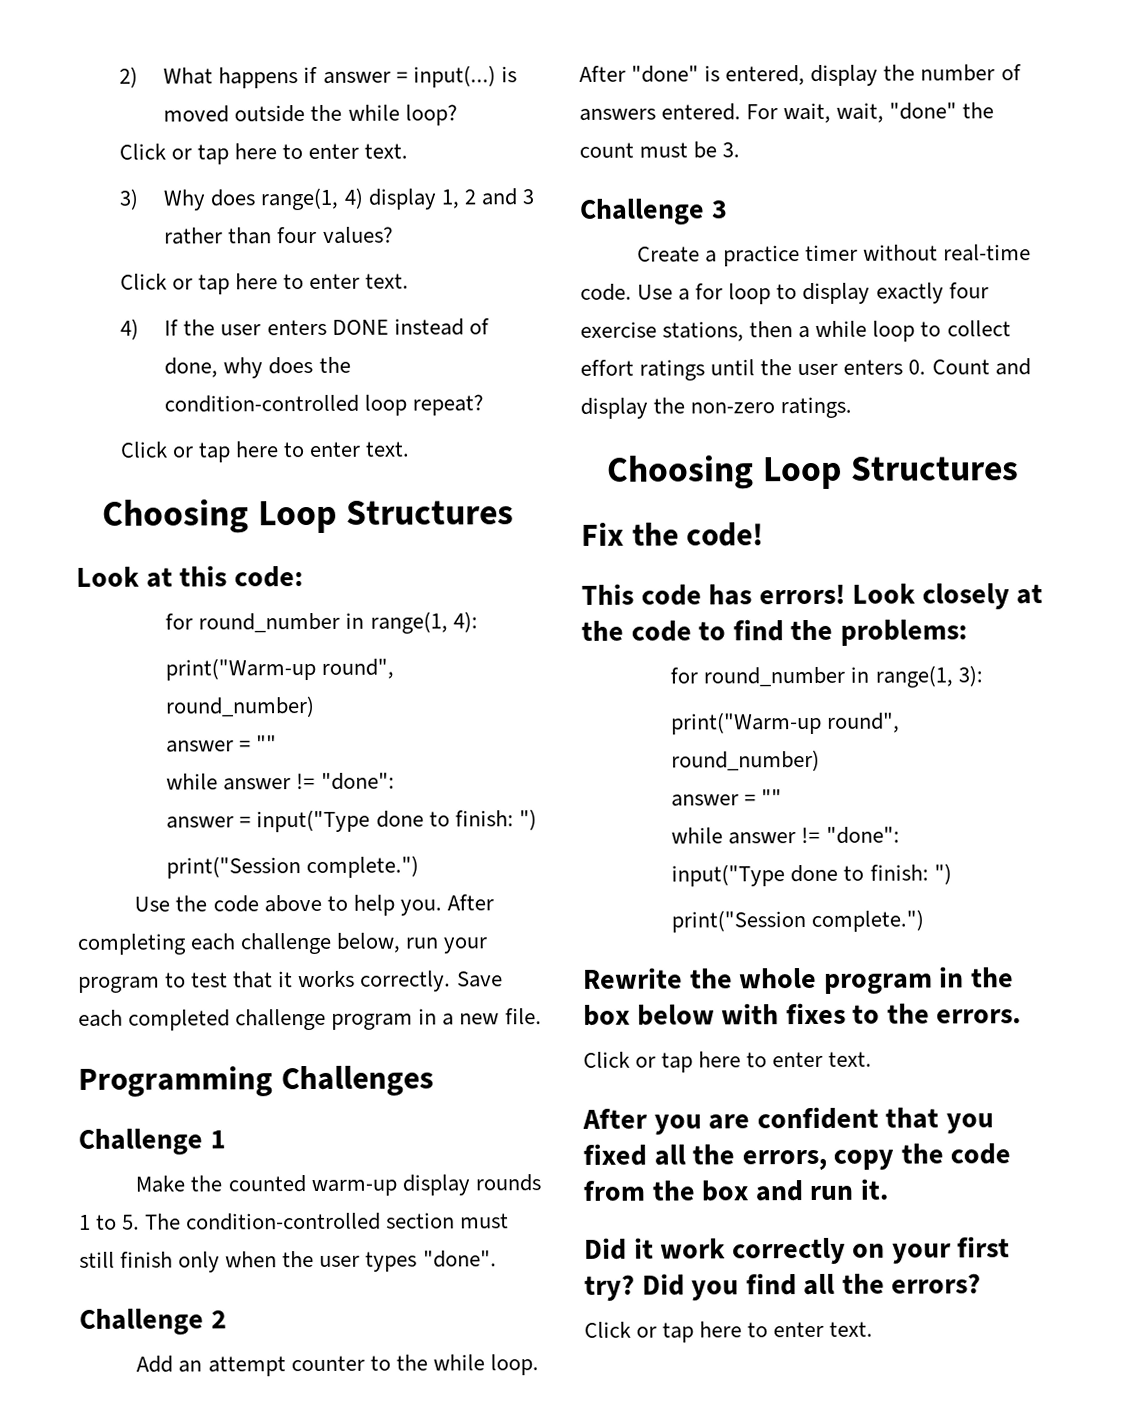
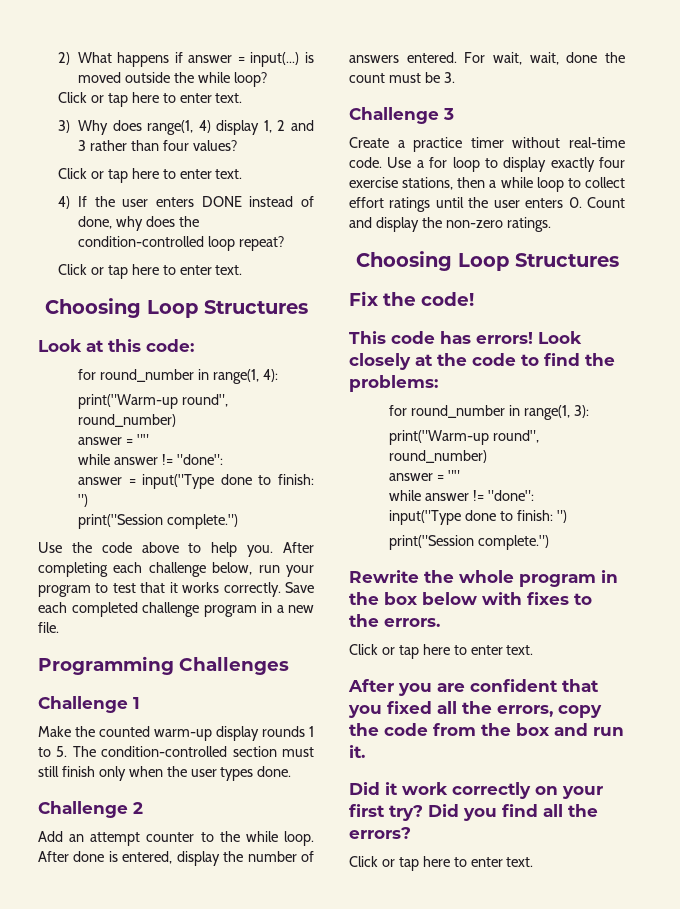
- Make the counted warm-up display rounds 1 to 5. The condition-controlled section must still finish only when the user types "done".
+ Make the counted warm-up display rounds 1 to 5. The condition-controlled section must still finish only when the user types done.
- After "done" is entered, display the number of answers entered.
+ After done is entered, display the number of answers entered.
- For wait, wait, "done" the count must be 3.
+ For wait, wait, done the count must be 3.

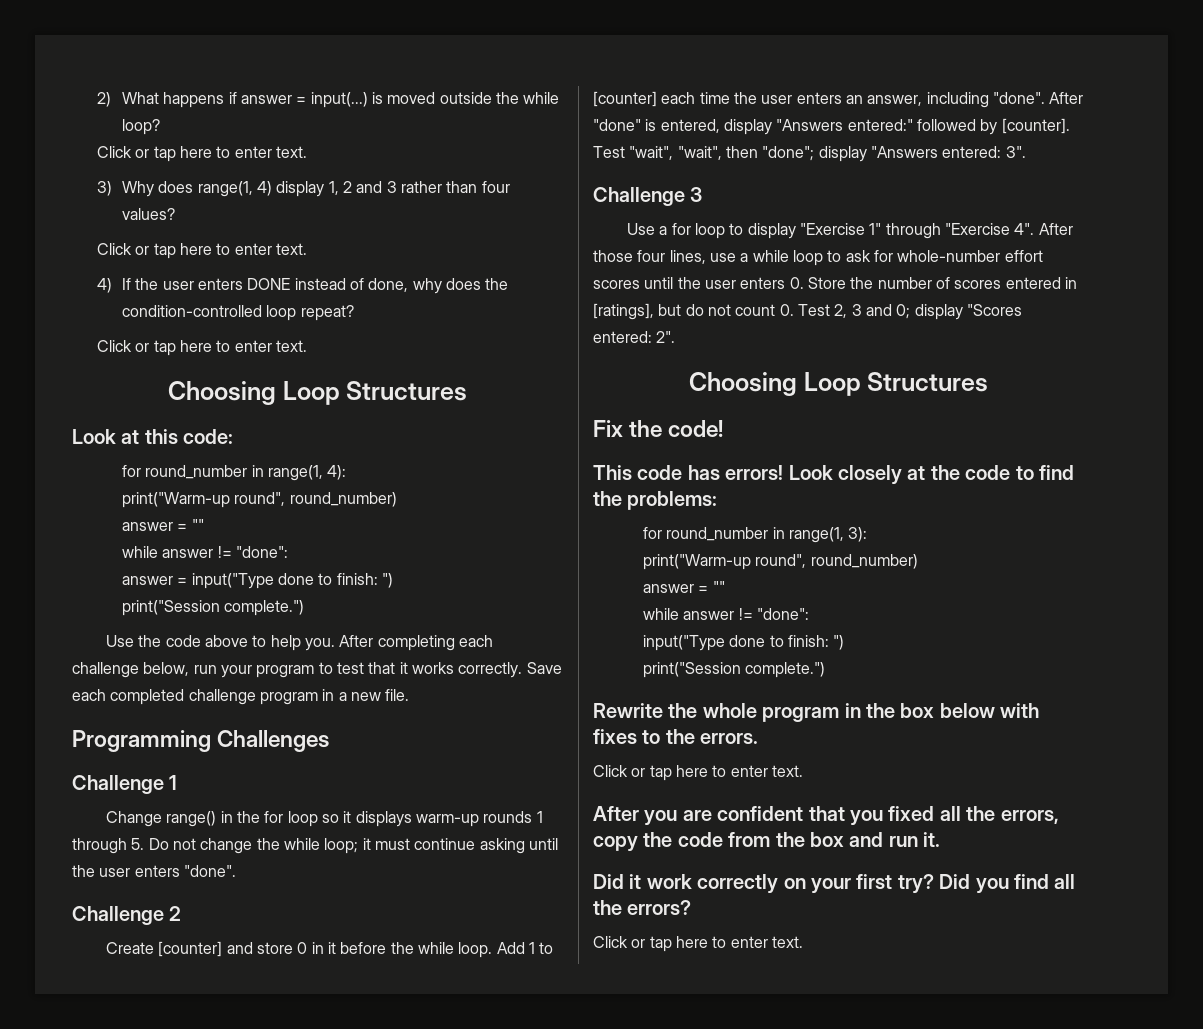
- Make the counted warm-up display rounds 1 to 5. The condition-controlled section must still finish only when the user types done.
+ Change range() in the for loop so it displays warm-up rounds 1 through 5. Do not change the while loop; it must continue asking until the user enters "done".
  Challenge 2
- Add an attempt counter to the while loop. After done is entered, display the number of answers entered. For wait, wait, done the count must be 3.
+ Create [counter] and store 0 in it before the while loop. Add 1 to [counter] each time the user enters an answer, including "done". After "done" is entered, display "Answers entered:" followed by [counter]. Test "wait", "wait", then "done"; display "Answers entered: 3".
  Challenge 3
- Create a practice timer without real-time code. Use a for loop to display exactly four exercise stations, then a while loop to collect effort ratings until the user enters 0. Count and display the non-zero ratings.
+ Use a for loop to display "Exercise 1" through "Exercise 4". After those four lines, use a while loop to ask for whole-number effort scores until the user enters 0. Store the number of scores entered in [ratings], but do not count 0. Test 2, 3 and 0; display "Scores entered: 2".

